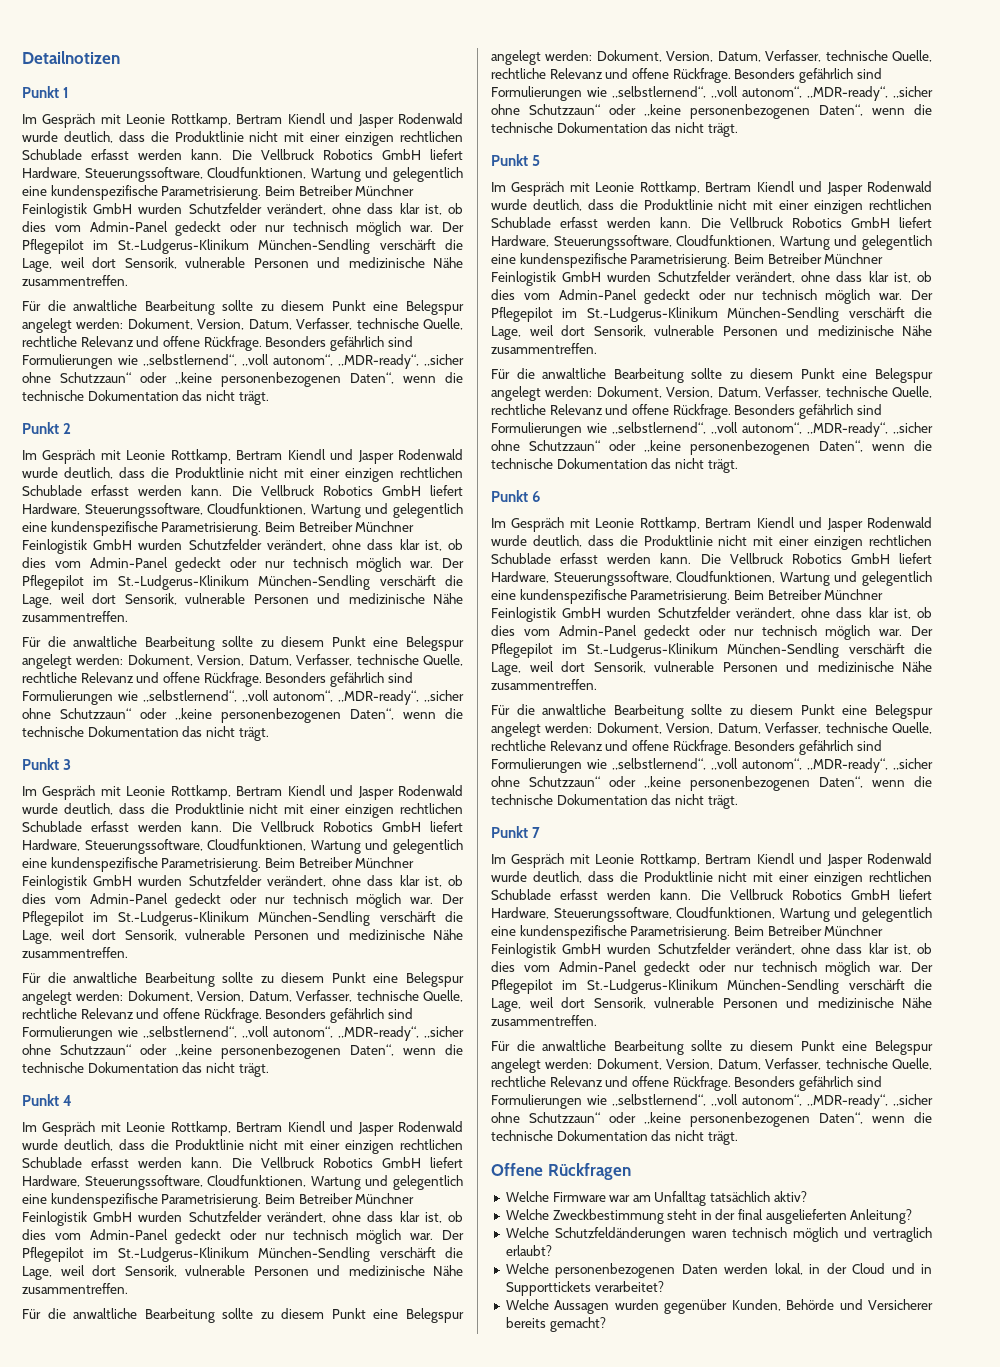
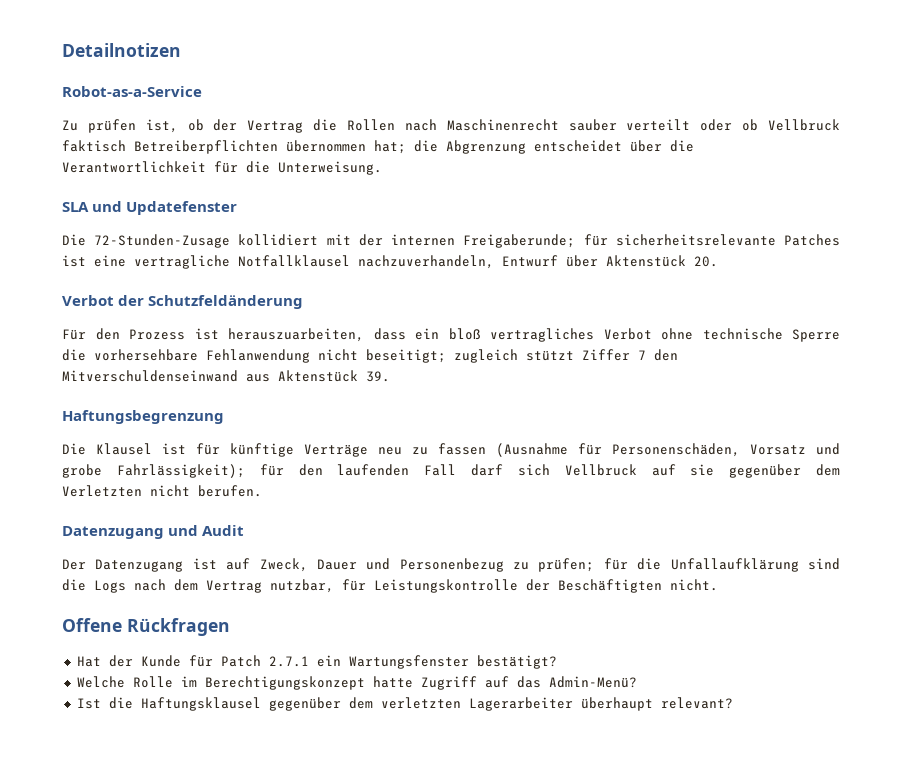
- Punkt 1
- Im Gespräch mit Leonie Rottkamp, Bertram Kiendl und Jasper Rodenwald wurde deutlich, dass die Produktlinie nicht mit einer einzigen rechtlichen Schublade erfasst werden kann. Die Vellbruck Robotics GmbH liefert Hardware, Steuerungssoftware, Cloudfunktionen, Wartung und gelegentlich eine kundenspezifische Parametrisierung. Beim Betreiber Münchner Feinlogistik GmbH wurden Schutzfelder verändert, ohne dass klar ist, ob dies vom Admin-Panel gedeckt oder nur technisch möglich war. Der Pflegepilot im St.-Ludgerus-Klinikum München-Sendling verschärft die Lage, weil dort Sensorik, vulnerable Personen und medizinische Nähe zusammentreffen.
- Für die anwaltliche Bearbeitung sollte zu diesem Punkt eine Belegspur angelegt werden: Dokument, Version, Datum, Verfasser, technische Quelle, rechtliche Relevanz und offene Rückfrage. Besonders gefährlich sind Formulierungen wie „selbstlernend“, „voll autonom“, „MDR-ready“, „sicher ohne Schutzzaun“ oder „keine personenbezogenen Daten“, wenn die technische Dokumentation das nicht trägt.
- Punkt 2
- Im Gespräch mit Leonie Rottkamp, Bertram Kiendl und Jasper Rodenwald wurde deutlich, dass die Produktlinie nicht mit einer einzigen rechtlichen Schublade erfasst werden kann. Die Vellbruck Robotics GmbH liefert Hardware, Steuerungssoftware, Cloudfunktionen, Wartung und gelegentlich eine kundenspezifische Parametrisierung. Beim Betreiber Münchner Feinlogistik GmbH wurden Schutzfelder verändert, ohne dass klar ist, ob dies vom Admin-Panel gedeckt oder nur technisch möglich war. Der Pflegepilot im St.-Ludgerus-Klinikum München-Sendling verschärft die Lage, weil dort Sensorik, vulnerable Personen und medizinische Nähe zusammentreffen.
- Für die anwaltliche Bearbeitung sollte zu diesem Punkt eine Belegspur angelegt werden: Dokument, Version, Datum, Verfasser, technische Quelle, rechtliche Relevanz und offene Rückfrage. Besonders gefährlich sind Formulierungen wie „selbstlernend“, „voll autonom“, „MDR-ready“, „sicher ohne Schutzzaun“ oder „keine personenbezogenen Daten“, wenn die technische Dokumentation das nicht trägt.
- Punkt 3
- Im Gespräch mit Leonie Rottkamp, Bertram Kiendl und Jasper Rodenwald wurde deutlich, dass die Produktlinie nicht mit einer einzigen rechtlichen Schublade erfasst werden kann. Die Vellbruck Robotics GmbH liefert Hardware, Steuerungssoftware, Cloudfunktionen, Wartung und gelegentlich eine kundenspezifische Parametrisierung. Beim Betreiber Münchner Feinlogistik GmbH wurden Schutzfelder verändert, ohne dass klar ist, ob dies vom Admin-Panel gedeckt oder nur technisch möglich war. Der Pflegepilot im St.-Ludgerus-Klinikum München-Sendling verschärft die Lage, weil dort Sensorik, vulnerable Personen und medizinische Nähe zusammentreffen.
- Für die anwaltliche Bearbeitung sollte zu diesem Punkt eine Belegspur angelegt werden: Dokument, Version, Datum, Verfasser, technische Quelle, rechtliche Relevanz und offene Rückfrage. Besonders gefährlich sind Formulierungen wie „selbstlernend“, „voll autonom“, „MDR-ready“, „sicher ohne Schutzzaun“ oder „keine personenbezogenen Daten“, wenn die technische Dokumentation das nicht trägt.
- Punkt 4
- Im Gespräch mit Leonie Rottkamp, Bertram Kiendl und Jasper Rodenwald wurde deutlich, dass die Produktlinie nicht mit einer einzigen rechtlichen Schublade erfasst werden kann. Die Vellbruck Robotics GmbH liefert Hardware, Steuerungssoftware, Cloudfunktionen, Wartung und gelegentlich eine kundenspezifische Parametrisierung. Beim Betreiber Münchner Feinlogistik GmbH wurden Schutzfelder verändert, ohne dass klar ist, ob dies vom Admin-Panel gedeckt oder nur technisch möglich war. Der Pflegepilot im St.-Ludgerus-Klinikum München-Sendling verschärft die Lage, weil dort Sensorik, vulnerable Personen und medizinische Nähe zusammentreffen.
- Für die anwaltliche Bearbeitung sollte zu diesem Punkt eine Belegspur angelegt werden: Dokument, Version, Datum, Verfasser, technische Quelle, rechtliche Relevanz und offene Rückfrage. Besonders gefährlich sind Formulierungen wie „selbstlernend“, „voll autonom“, „MDR-ready“, „sicher ohne Schutzzaun“ oder „keine personenbezogenen Daten“, wenn die technische Dokumentation das nicht trägt.
- Punkt 5
- Im Gespräch mit Leonie Rottkamp, Bertram Kiendl und Jasper Rodenwald wurde deutlich, dass die Produktlinie nicht mit einer einzigen rechtlichen Schublade erfasst werden kann. Die Vellbruck Robotics GmbH liefert Hardware, Steuerungssoftware, Cloudfunktionen, Wartung und gelegentlich eine kundenspezifische Parametrisierung. Beim Betreiber Münchner Feinlogistik GmbH wurden Schutzfelder verändert, ohne dass klar ist, ob dies vom Admin-Panel gedeckt oder nur technisch möglich war. Der Pflegepilot im St.-Ludgerus-Klinikum München-Sendling verschärft die Lage, weil dort Sensorik, vulnerable Personen und medizinische Nähe zusammentreffen.
- Für die anwaltliche Bearbeitung sollte zu diesem Punkt eine Belegspur angelegt werden: Dokument, Version, Datum, Verfasser, technische Quelle, rechtliche Relevanz und offene Rückfrage. Besonders gefährlich sind Formulierungen wie „selbstlernend“, „voll autonom“, „MDR-ready“, „sicher ohne Schutzzaun“ oder „keine personenbezogenen Daten“, wenn die technische Dokumentation das nicht trägt.
- Punkt 6
- Im Gespräch mit Leonie Rottkamp, Bertram Kiendl und Jasper Rodenwald wurde deutlich, dass die Produktlinie nicht mit einer einzigen rechtlichen Schublade erfasst werden kann. Die Vellbruck Robotics GmbH liefert Hardware, Steuerungssoftware, Cloudfunktionen, Wartung und gelegentlich eine kundenspezifische Parametrisierung. Beim Betreiber Münchner Feinlogistik GmbH wurden Schutzfelder verändert, ohne dass klar ist, ob dies vom Admin-Panel gedeckt oder nur technisch möglich war. Der Pflegepilot im St.-Ludgerus-Klinikum München-Sendling verschärft die Lage, weil dort Sensorik, vulnerable Personen und medizinische Nähe zusammentreffen.
- Für die anwaltliche Bearbeitung sollte zu diesem Punkt eine Belegspur angelegt werden: Dokument, Version, Datum, Verfasser, technische Quelle, rechtliche Relevanz und offene Rückfrage. Besonders gefährlich sind Formulierungen wie „selbstlernend“, „voll autonom“, „MDR-ready“, „sicher ohne Schutzzaun“ oder „keine personenbezogenen Daten“, wenn die technische Dokumentation das nicht trägt.
- Punkt 7
- Im Gespräch mit Leonie Rottkamp, Bertram Kiendl und Jasper Rodenwald wurde deutlich, dass die Produktlinie nicht mit einer einzigen rechtlichen Schublade erfasst werden kann. Die Vellbruck Robotics GmbH liefert Hardware, Steuerungssoftware, Cloudfunktionen, Wartung und gelegentlich eine kundenspezifische Parametrisierung. Beim Betreiber Münchner Feinlogistik GmbH wurden Schutzfelder verändert, ohne dass klar ist, ob dies vom Admin-Panel gedeckt oder nur technisch möglich war. Der Pflegepilot im St.-Ludgerus-Klinikum München-Sendling verschärft die Lage, weil dort Sensorik, vulnerable Personen und medizinische Nähe zusammentreffen.
- Für die anwaltliche Bearbeitung sollte zu diesem Punkt eine Belegspur angelegt werden: Dokument, Version, Datum, Verfasser, technische Quelle, rechtliche Relevanz und offene Rückfrage. Besonders gefährlich sind Formulierungen wie „selbstlernend“, „voll autonom“, „MDR-ready“, „sicher ohne Schutzzaun“ oder „keine personenbezogenen Daten“, wenn die technische Dokumentation das nicht trägt.
+ Robot-as-a-Service
+ Zu prüfen ist, ob der Vertrag die Rollen nach Maschinenrecht sauber verteilt oder ob Vellbruck faktisch Betreiberpflichten übernommen hat; die Abgrenzung entscheidet über die Verantwortlichkeit für die Unterweisung.
+ SLA und Updatefenster
+ Die 72-Stunden-Zusage kollidiert mit der internen Freigaberunde; für sicherheitsrelevante Patches ist eine vertragliche Notfallklausel nachzuverhandeln, Entwurf über Aktenstück 20.
+ Verbot der Schutzfeldänderung
+ Für den Prozess ist herauszuarbeiten, dass ein bloß vertragliches Verbot ohne technische Sperre die vorhersehbare Fehlanwendung nicht beseitigt; zugleich stützt Ziffer 7 den Mitverschuldenseinwand aus Aktenstück 39.
+ Haftungsbegrenzung
+ Die Klausel ist für künftige Verträge neu zu fassen (Ausnahme für Personenschäden, Vorsatz und grobe Fahrlässigkeit); für den laufenden Fall darf sich Vellbruck auf sie gegenüber dem Verletzten nicht berufen.
+ Datenzugang und Audit
+ Der Datenzugang ist auf Zweck, Dauer und Personenbezug zu prüfen; für die Unfallaufklärung sind die Logs nach dem Vertrag nutzbar, für Leistungskontrolle der Beschäftigten nicht.
  Offene Rückfragen
- Welche Firmware war am Unfalltag tatsächlich aktiv?
- Welche Zweckbestimmung steht in der final ausgelieferten Anleitung?
- Welche Schutzfeldänderungen waren technisch möglich und vertraglich erlaubt?
- Welche personenbezogenen Daten werden lokal, in der Cloud und in Supporttickets verarbeitet?
- Welche Aussagen wurden gegenüber Kunden, Behörde und Versicherer bereits gemacht?
+ Hat der Kunde für Patch 2.7.1 ein Wartungsfenster bestätigt?
+ Welche Rolle im Berechtigungskonzept hatte Zugriff auf das Admin-Menü?
+ Ist die Haftungsklausel gegenüber dem verletzten Lagerarbeiter überhaupt relevant?

